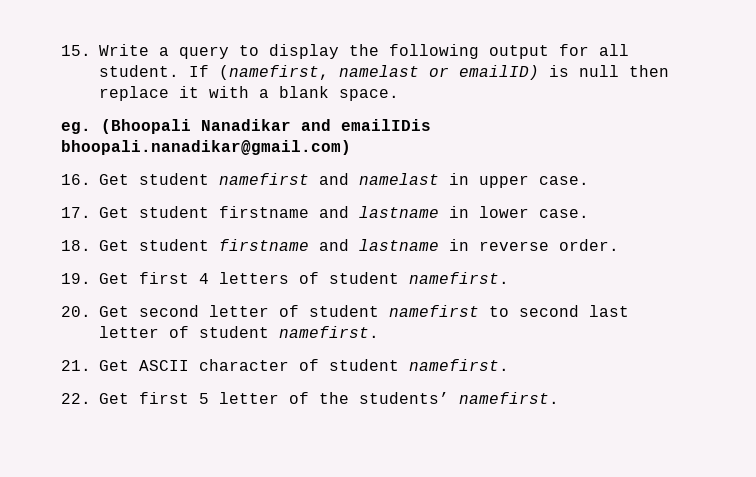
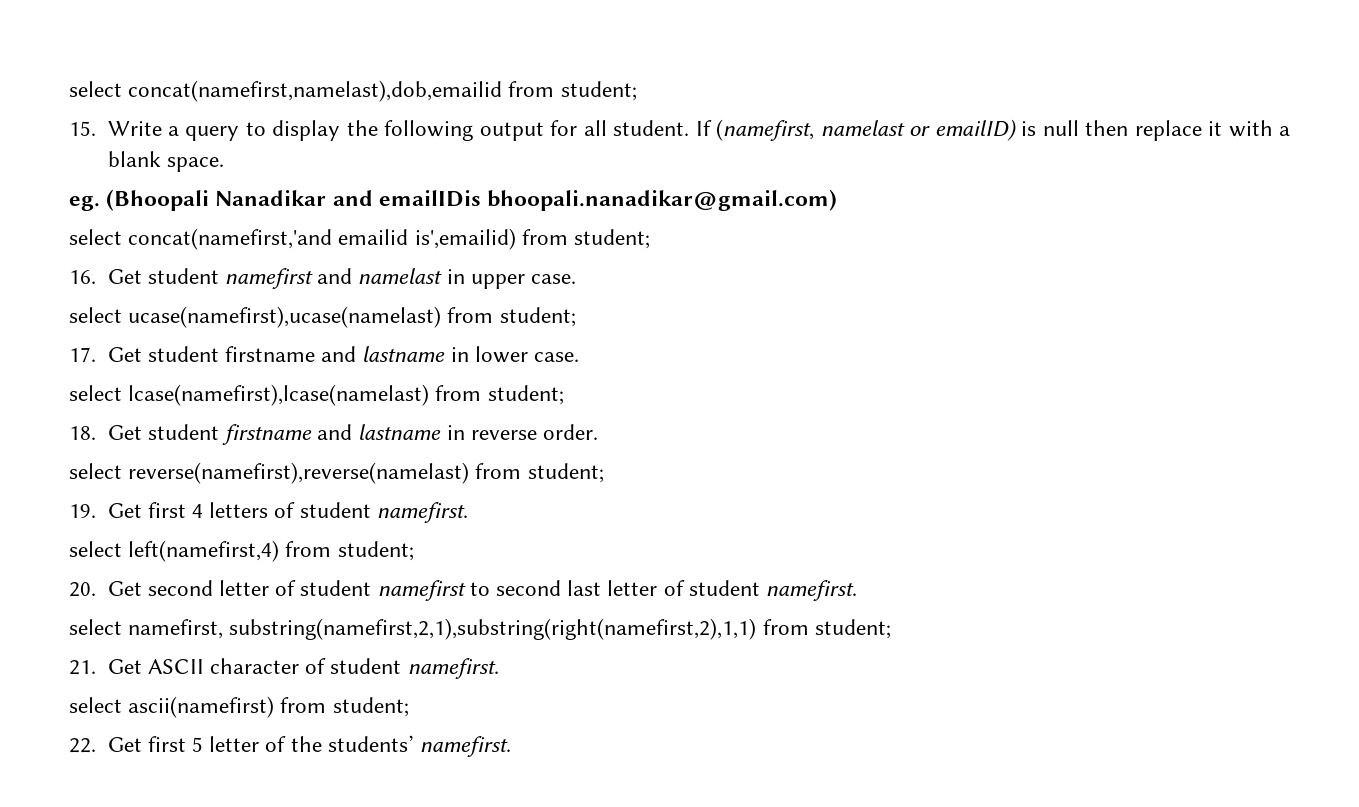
+ select concat(namefirst,namelast),dob,emailid from student;
+ select concat(namefirst,'and emailid is',emailid) from student;
+ select ucase(namefirst),ucase(namelast) from student;
+ select lcase(namefirst),lcase(namelast) from student;
+ select reverse(namefirst),reverse(namelast) from student;
+ select left(namefirst,4) from student;
+ select namefirst, substring(namefirst,2,1),substring(right(namefirst,2),1,1) from student;
+ select ascii(namefirst) from student;

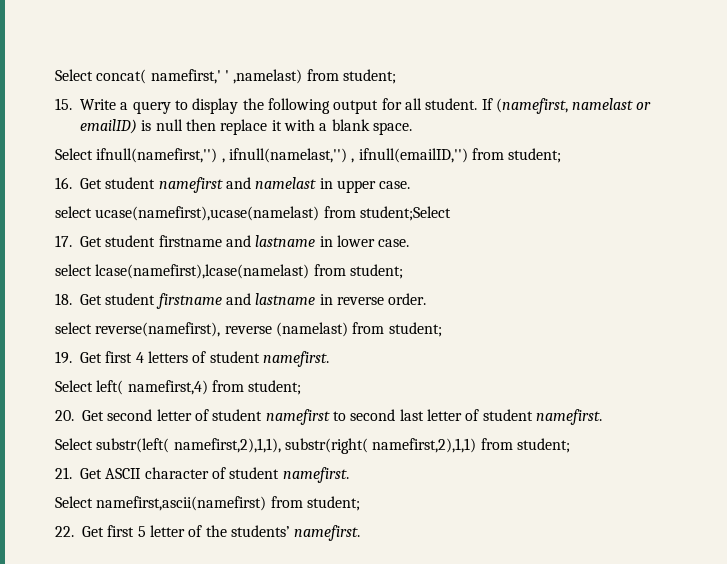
- select concat(namefirst,namelast),dob,emailid from student;
+ Select concat( namefirst,' ' ,namelast) from student;
- eg. (Bhoopali Nanadikar and emailIDis bhoopali.nanadikar@gmail.com)
- select concat(namefirst,'and emailid is',emailid) from student;
+ Select ifnull(namefirst,'') , ifnull(namelast,'') , ifnull(emailID,'') from student;
- select ucase(namefirst),ucase(namelast) from student;
+ select ucase(namefirst),ucase(namelast) from student;Select
- select reverse(namefirst),reverse(namelast) from student;
+ select reverse(namefirst), reverse (namelast) from student;
- select left(namefirst,4) from student;
+ Select left( namefirst,4) from student;
- select namefirst, substring(namefirst,2,1),substring(right(namefirst,2),1,1) from student;
+ Select substr(left( namefirst,2),1,1), substr(right( namefirst,2),1,1) from student;
- select ascii(namefirst) from student;
+ Select namefirst,ascii(namefirst) from student;

